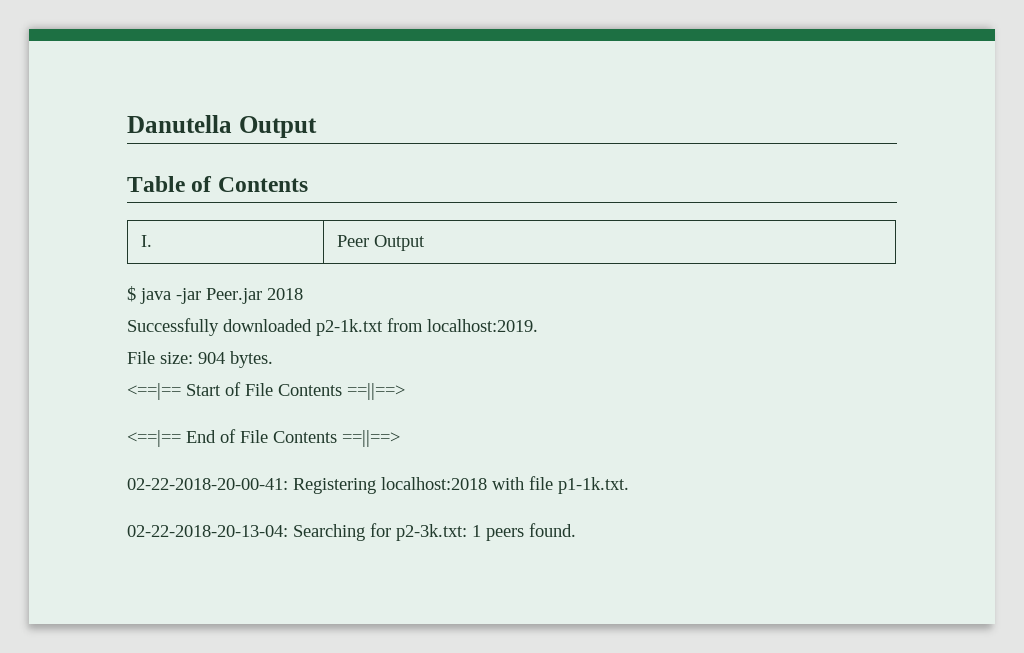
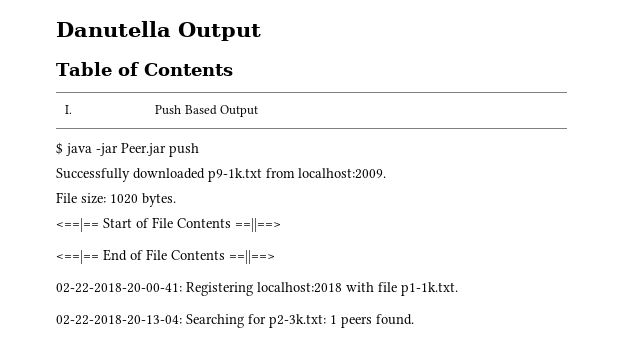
- I. | Peer Output
+ I. | Push Based Output
- $ java -jar Peer.jar 2018
+ $ java -jar Peer.jar push
- Successfully downloaded p2-1k.txt from localhost:2019.
+ Successfully downloaded p9-1k.txt from localhost:2009.
- File size: 904 bytes.
+ File size: 1020 bytes.

